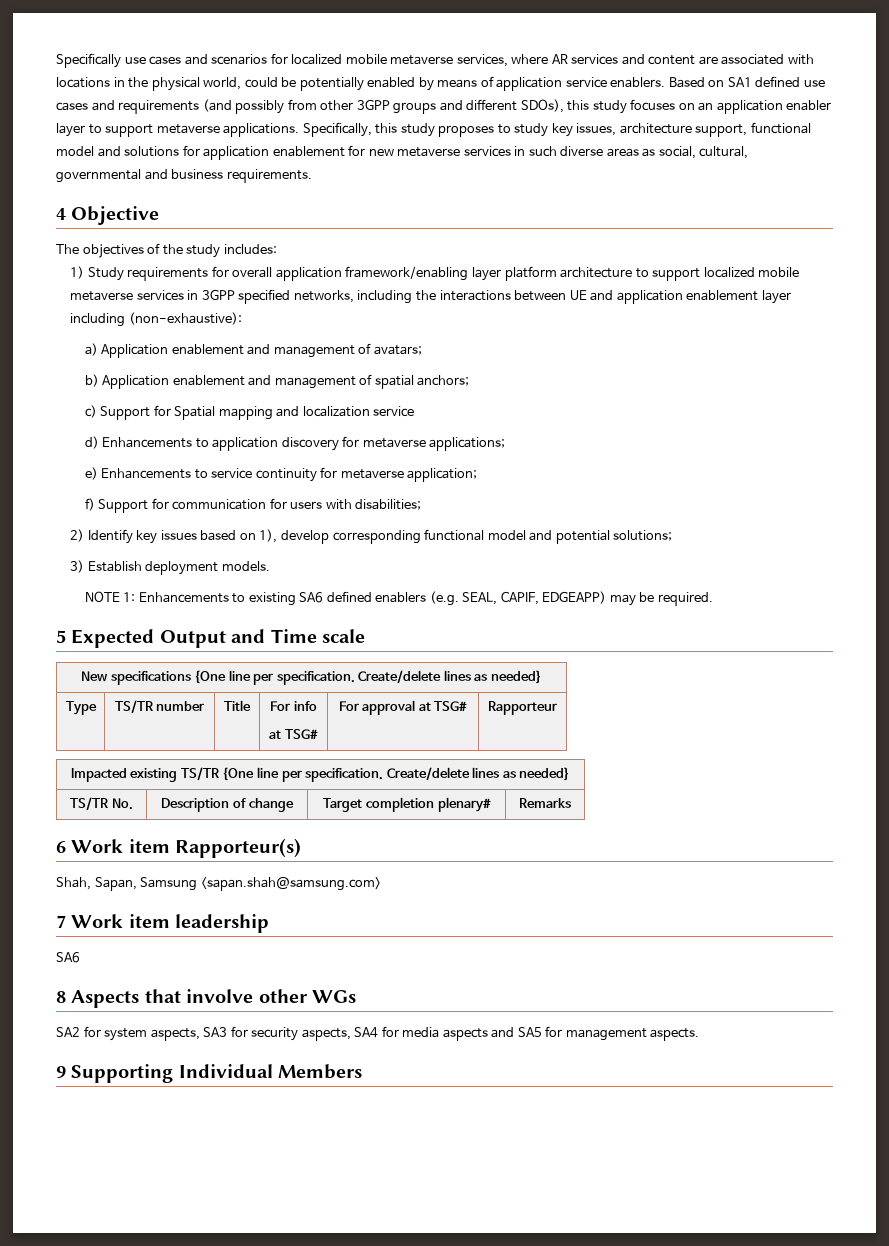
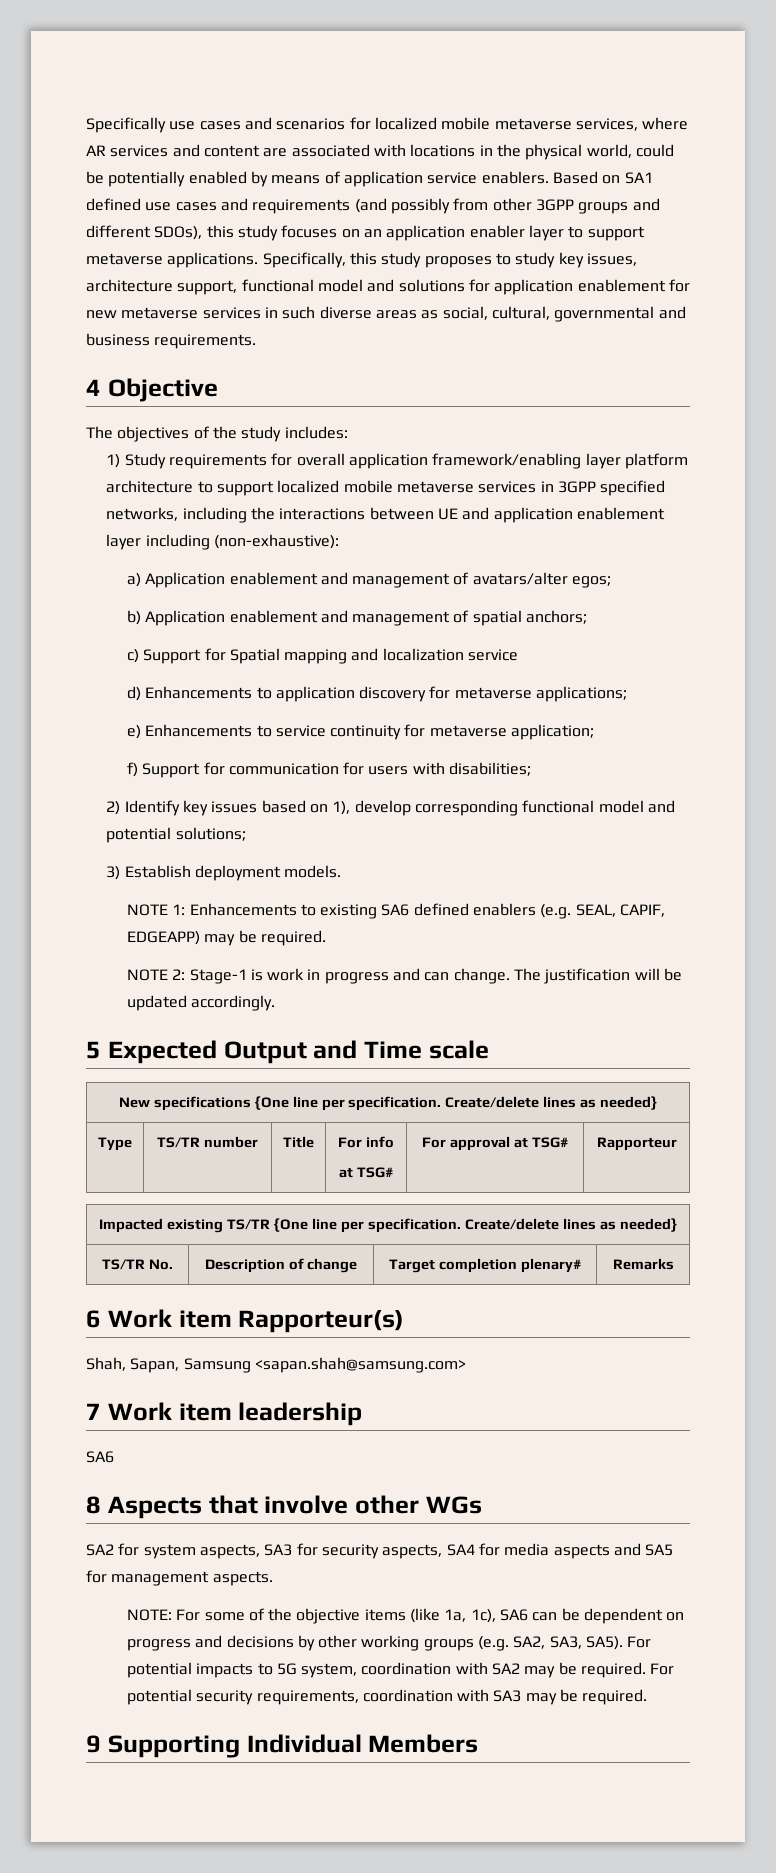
- a) Application enablement and management of avatars;
+ a) Application enablement and management of avatars/alter egos;
+ NOTE 2: Stage-1 is work in progress and can change. The justification will be updated accordingly.
+ NOTE: For some of the objective items (like 1a, 1c), SA6 can be dependent on progress and decisions by other working groups (e.g. SA2, SA3, SA5). For potential impacts to 5G system, coordination with SA2 may be required. For potential security requirements, coordination with SA3 may be required.

